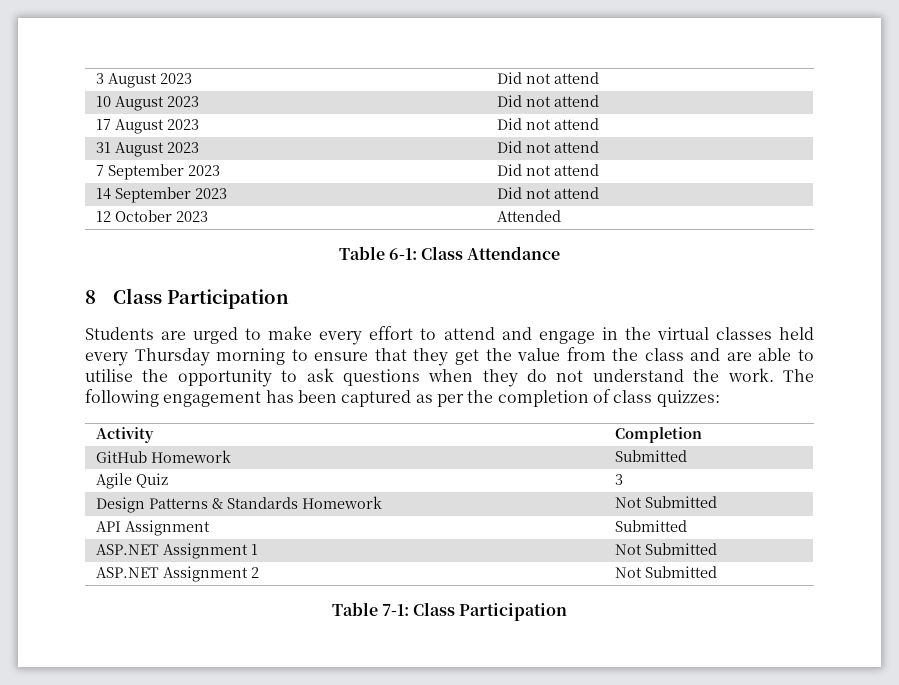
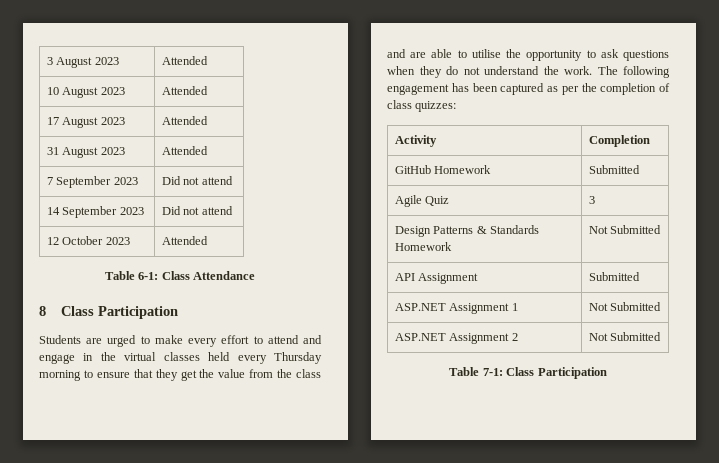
- 3 August 2023 | Did not attend
+ 3 August 2023 | Attended
- 10 August 2023 | Did not attend
+ 10 August 2023 | Attended
- 17 August 2023 | Did not attend
+ 17 August 2023 | Attended
- 31 August 2023 | Did not attend
+ 31 August 2023 | Attended

